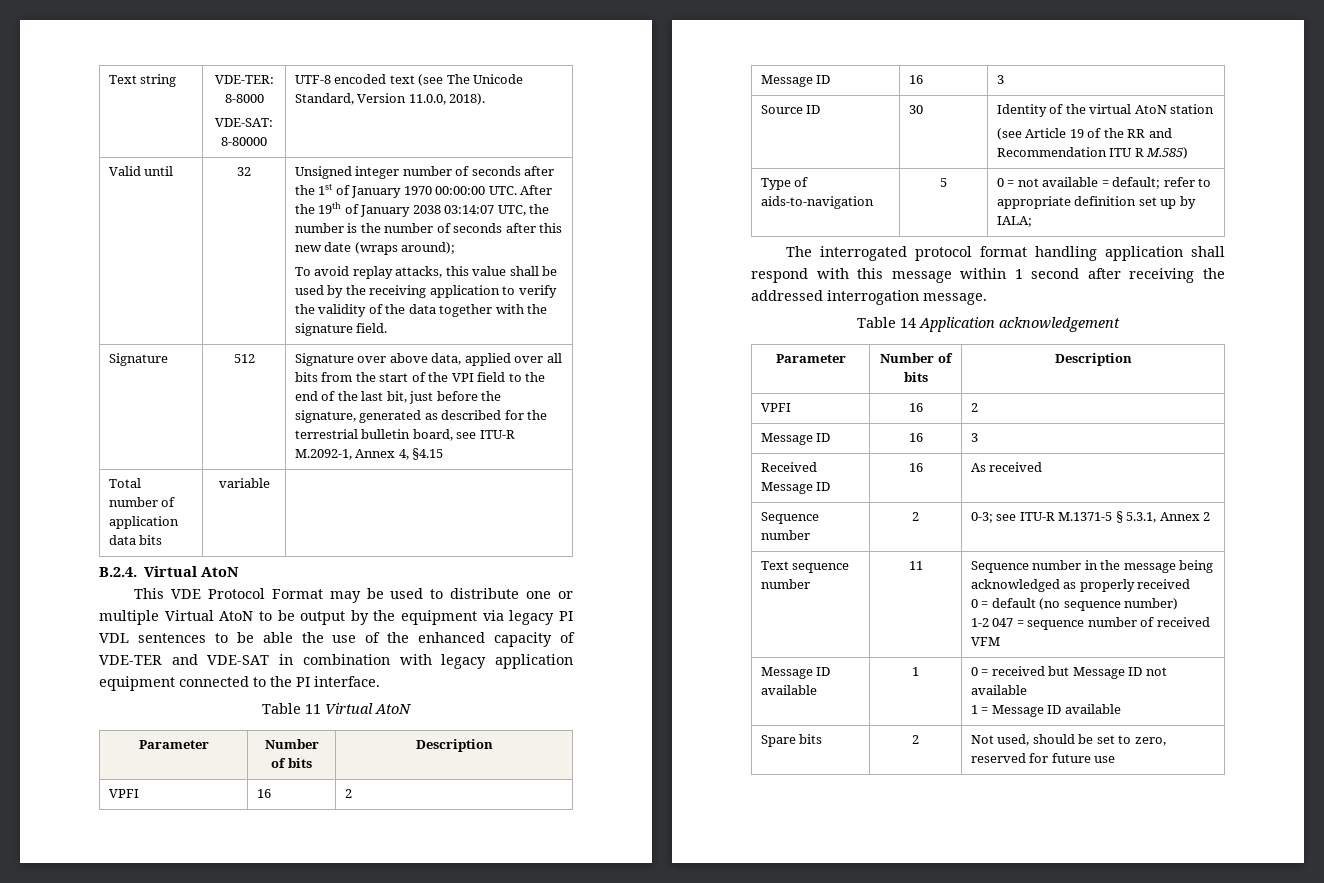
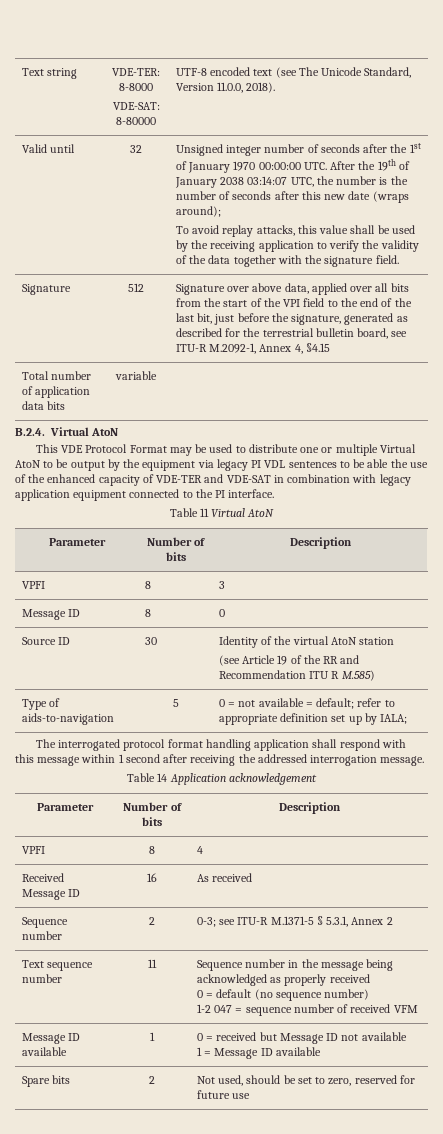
  Table 11 Virtual AtoN
  Parameter | Number of bits | Description
- VPFI | 16 | 2
- Message ID | 16 | 3
+ VPFI | 8 | 3
+ Message ID | 8 | 0
  Table 14 Application acknowledgement
  Parameter | Number of bits | Description
- VPFI | 16 | 2
- Message ID | 16 | 3
+ VPFI | 8 | 4

